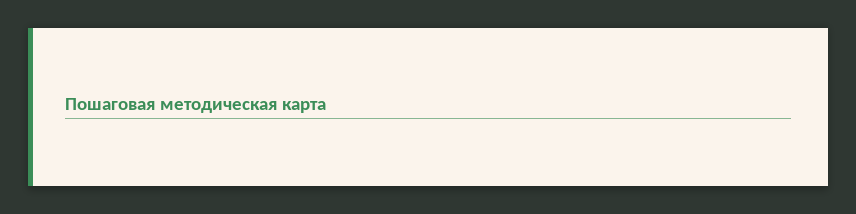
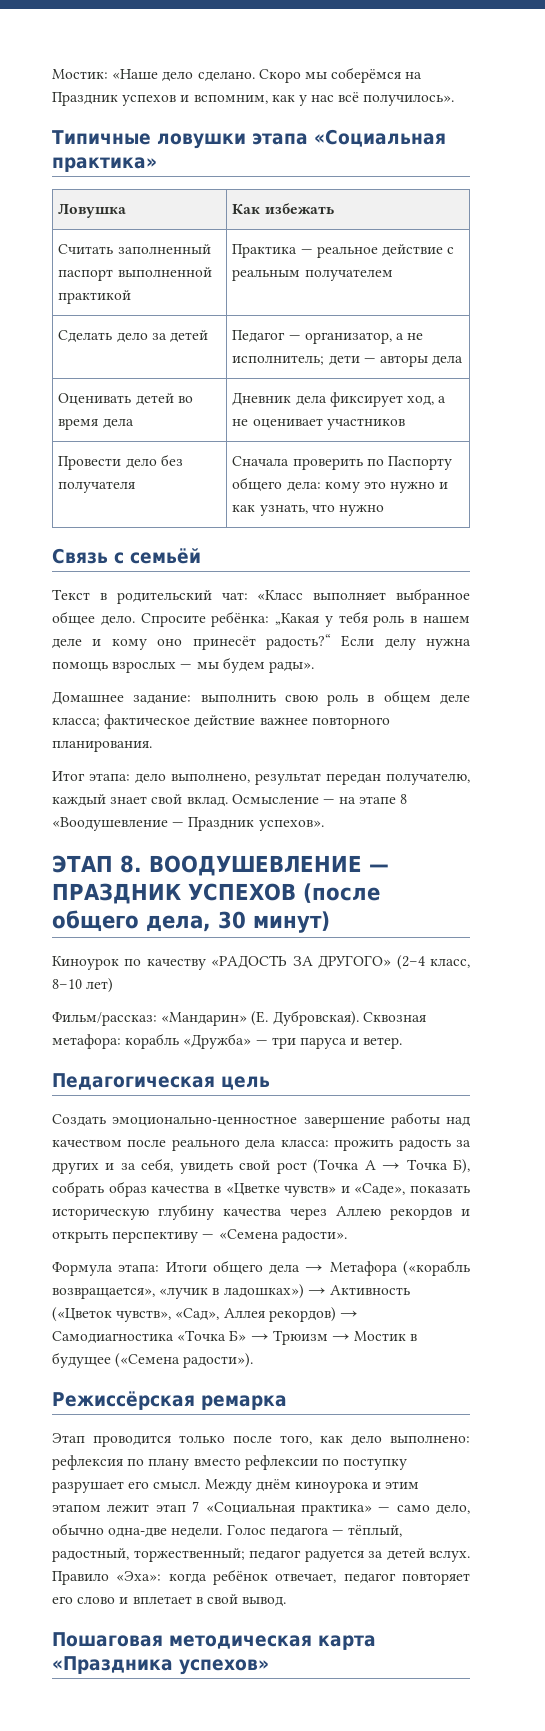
+ Мостик: «Наше дело сделано. Скоро мы соберёмся на Праздник успехов и вспомним, как у нас всё получилось».
+ Типичные ловушки этапа «Социальная практика»
+ Ловушка | Как избежать
+ Считать заполненный паспорт выполненной практикой | Практика — реальное действие с реальным получателем
+ Сделать дело за детей | Педагог — организатор, а не исполнитель; дети — авторы дела
+ Оценивать детей во время дела | Дневник дела фиксирует ход, а не оценивает участников
+ Провести дело без получателя | Сначала проверить по Паспорту общего дела: кому это нужно и как узнать, что нужно
+ Связь с семьёй
+ Текст в родительский чат: «Класс выполняет выбранное общее дело. Спросите ребёнка: „Какая у тебя роль в нашем деле и кому оно принесёт радость?“ Если делу нужна помощь взрослых — мы будем рады».
+ Домашнее задание: выполнить свою роль в общем деле класса; фактическое действие важнее повторного планирования.
+ Итог этапа: дело выполнено, результат передан получателю, каждый знает свой вклад. Осмысление — на этапе 8 «Воодушевление — Праздник успехов».
+ ЭТАП 8. ВООДУШЕВЛЕНИЕ — ПРАЗДНИК УСПЕХОВ (после общего дела, 30 минут)
+ Киноурок по качеству «РАДОСТЬ ЗА ДРУГОГО» (2–4 класс, 8–10 лет)
+ Фильм/рассказ: «Мандарин» (Е. Дубровская). Сквозная метафора: корабль «Дружба» — три паруса и ветер.
+ Педагогическая цель
+ Создать эмоционально-ценностное завершение работы над качеством после реального дела класса: прожить радость за других и за себя, увидеть свой рост (Точка А → Точка Б), собрать образ качества в «Цветке чувств» и «Саде», показать историческую глубину качества через Аллею рекордов и открыть перспективу — «Семена радости».
+ Формула этапа: Итоги общего дела → Метафора («корабль возвращается», «лучик в ладошках») → Активность («Цветок чувств», «Сад», Аллея рекордов) → Самодиагностика «Точка Б» → Трюизм → Мостик в будущее («Семена радости»).
+ Режиссёрская ремарка
+ Этап проводится только после того, как дело выполнено: рефлексия по плану вместо рефлексии по поступку разрушает его смысл. Между днём киноурока и этим этапом лежит этап 7 «Социальная практика» — само дело, обычно одна-две недели. Голос педагога — тёплый, радостный, торжественный; педагог радуется за детей вслух. Правило «Эха»: когда ребёнок отвечает, педагог повторяет его слово и вплетает в свой вывод.
- Пошаговая методическая карта
+ Пошаговая методическая карта «Праздника успехов»

